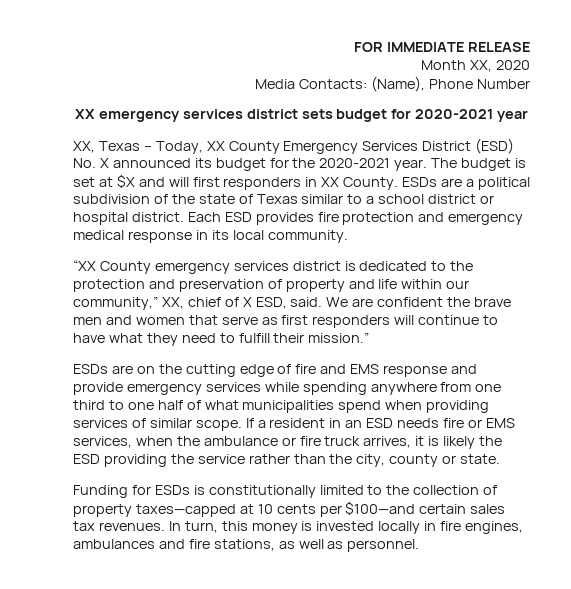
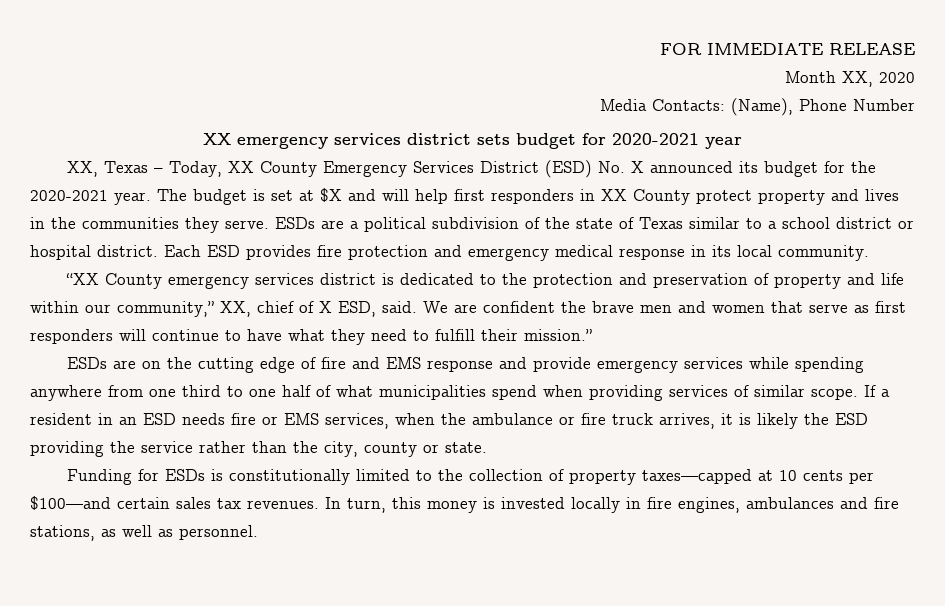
- The budget is set at $X and will first responders in XX County.
+ The budget is set at $X and will help first responders in XX County protect property and lives in the communities they serve.

